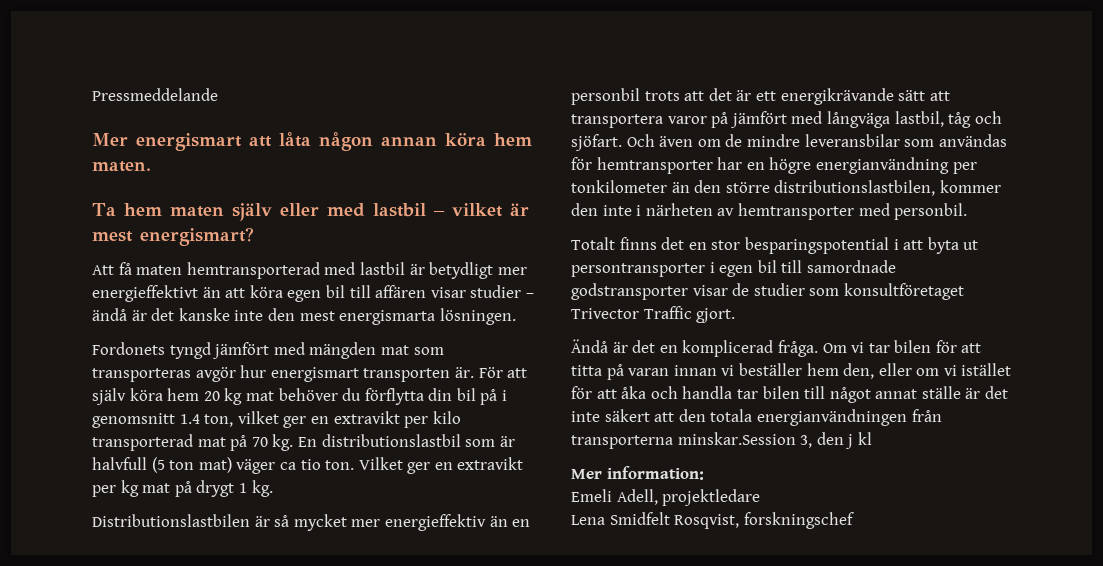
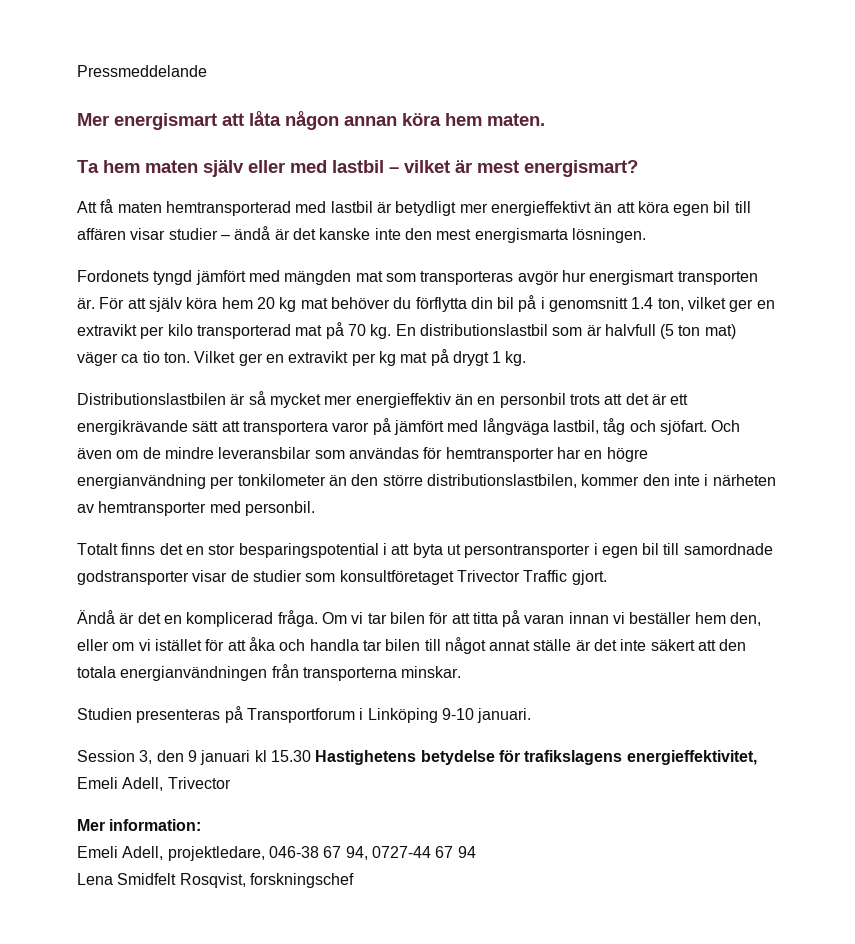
- Om vi tar bilen för att titta på varan innan vi beställer hem den, eller om vi istället för att åka och handla tar bilen till något annat ställe är det inte säkert att den totala energianvändningen från transporterna minskar.Session 3, den j kl
+ Om vi tar bilen för att titta på varan innan vi beställer hem den, eller om vi istället för att åka och handla tar bilen till något annat ställe är det inte säkert att den totala energianvändningen från transporterna minskar.
+ Studien presenteras på Transportforum i Linköping 9-10 januari.
+ Session 3, den 9 januari kl 15.30 Hastighetens betydelse för trafikslagens energieffektivitet, Emeli Adell, Trivector
  Mer information:
- Emeli Adell, projektledare
+ Emeli Adell, projektledare, 046-38 67 94, 0727-44 67 94

